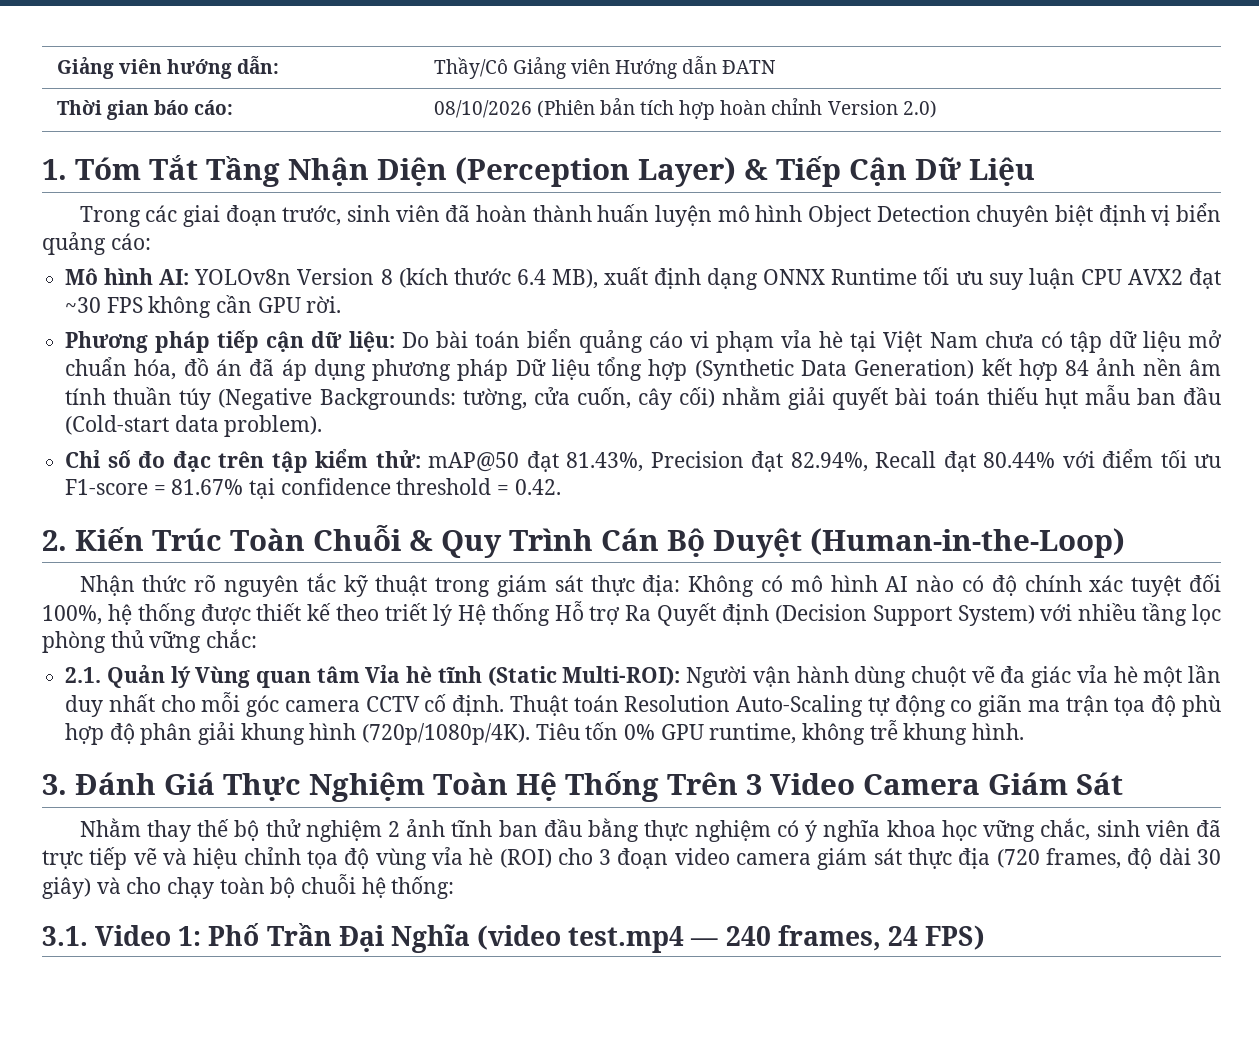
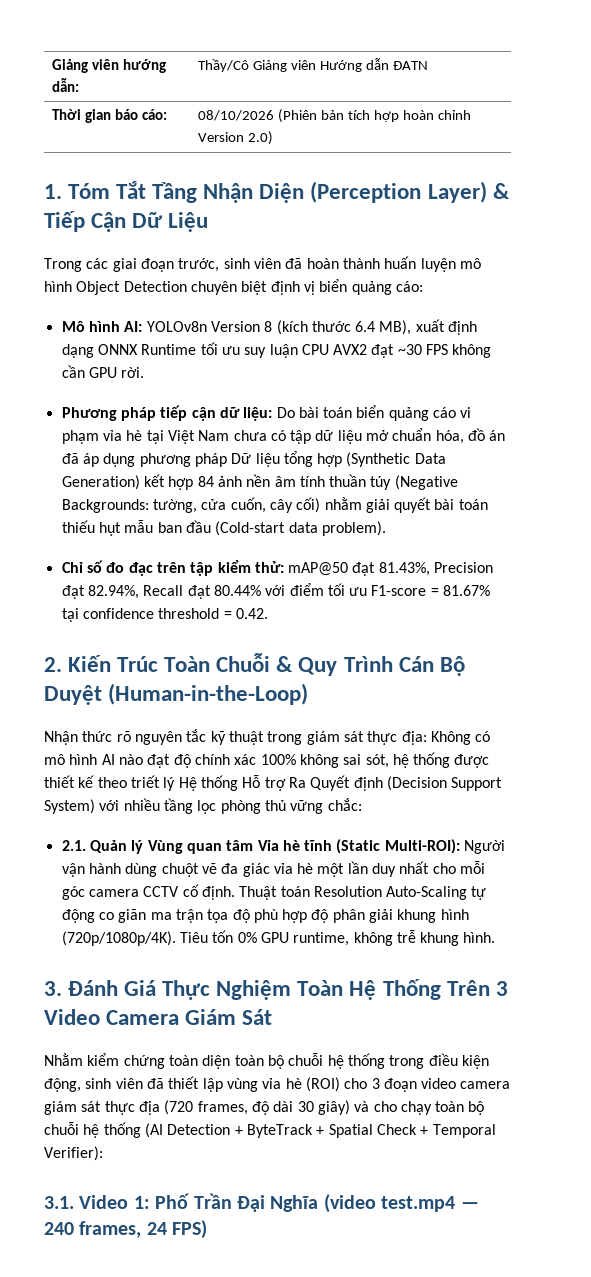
- Nhận thức rõ nguyên tắc kỹ thuật trong giám sát thực địa: Không có mô hình AI nào có độ chính xác tuyệt đối 100%, hệ thống được thiết kế theo triết lý Hệ thống Hỗ trợ Ra Quyết định (Decision Support System) với nhiều tầng lọc phòng thủ vững chắc:
+ Nhận thức rõ nguyên tắc kỹ thuật trong giám sát thực địa: Không có mô hình AI nào đạt độ chính xác 100% không sai sót, hệ thống được thiết kế theo triết lý Hệ thống Hỗ trợ Ra Quyết định (Decision Support System) với nhiều tầng lọc phòng thủ vững chắc:
- Nhằm thay thế bộ thử nghiệm 2 ảnh tĩnh ban đầu bằng thực nghiệm có ý nghĩa khoa học vững chắc, sinh viên đã trực tiếp vẽ và hiệu chỉnh tọa độ vùng vỉa hè (ROI) cho 3 đoạn video camera giám sát thực địa (720 frames, độ dài 30 giây) và cho chạy toàn bộ chuỗi hệ thống:
+ Nhằm kiểm chứng toàn diện toàn bộ chuỗi hệ thống trong điều kiện động, sinh viên đã thiết lập vùng vỉa hè (ROI) cho 3 đoạn video camera giám sát thực địa (720 frames, độ dài 30 giây) và cho chạy toàn bộ chuỗi hệ thống (AI Detection + ByteTrack + Spatial Check + Temporal Verifier):

